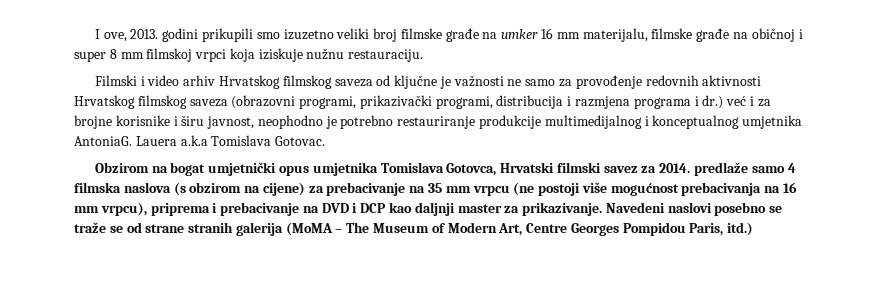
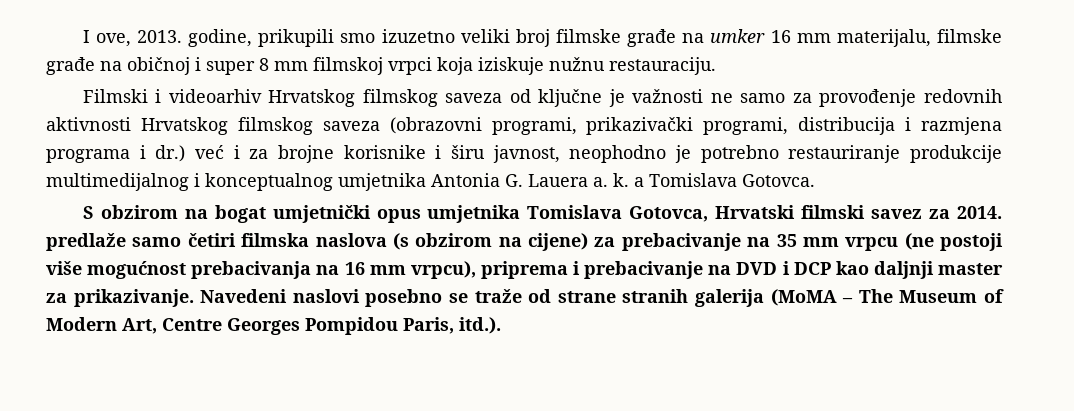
- I ove, 2013. godini prikupili smo izuzetno veliki broj filmske građe na umker 16 mm materijalu, filmske građe na običnoj i super 8 mm filmskoj vrpci koja iziskuje nužnu restauraciju.
+ I ove, 2013. godine, prikupili smo izuzetno veliki broj filmske građe na umker 16 mm materijalu, filmske građe na običnoj i super 8 mm filmskoj vrpci koja iziskuje nužnu restauraciju.
- Filmski i video arhiv Hrvatskog filmskog saveza od ključne je važnosti ne samo za provođenje redovnih aktivnosti Hrvatskog filmskog saveza (obrazovni programi, prikazivački programi, distribucija i razmjena programa i dr.) već i za brojne korisnike i širu javnost, neophodno je potrebno restauriranje produkcije multimedijalnog i konceptualnog umjetnika AntoniaG. Lauera a.k.a Tomislava Gotovac.
- Obzirom na bogat umjetnički opus umjetnika Tomislava Gotovca, Hrvatski filmski savez za 2014. predlaže samo 4 filmska naslova (s obzirom na cijene) za prebacivanje na 35 mm vrpcu (ne postoji više mogućnost prebacivanja na 16 mm vrpcu), priprema i prebacivanje na DVD i DCP kao daljnji master za prikazivanje.
+ Filmski i videoarhiv Hrvatskog filmskog saveza od ključne je važnosti ne samo za provođenje redovnih aktivnosti Hrvatskog filmskog saveza (obrazovni programi, prikazivački programi, distribucija i razmjena programa i dr.) već i za brojne korisnike i širu javnost, neophodno je potrebno restauriranje produkcije multimedijalnog i konceptualnog umjetnika Antonia G. Lauera a. k. a Tomislava Gotovca.
+ S obzirom na bogat umjetnički opus umjetnika Tomislava Gotovca, Hrvatski filmski savez za 2014. predlaže samo četiri filmska naslova (s obzirom na cijene) za prebacivanje na 35 mm vrpcu (ne postoji više mogućnost prebacivanja na 16 mm vrpcu), priprema i prebacivanje na DVD i DCP kao daljnji master za prikazivanje.
- Navedeni naslovi posebno se traže se od strane stranih galerija (MoMA – The Museum of Modern Art, Centre Georges Pompidou Paris, itd.)
+ Navedeni naslovi posebno se traže od strane stranih galerija (MoMA – The Museum of Modern Art, Centre Georges Pompidou Paris, itd.).

